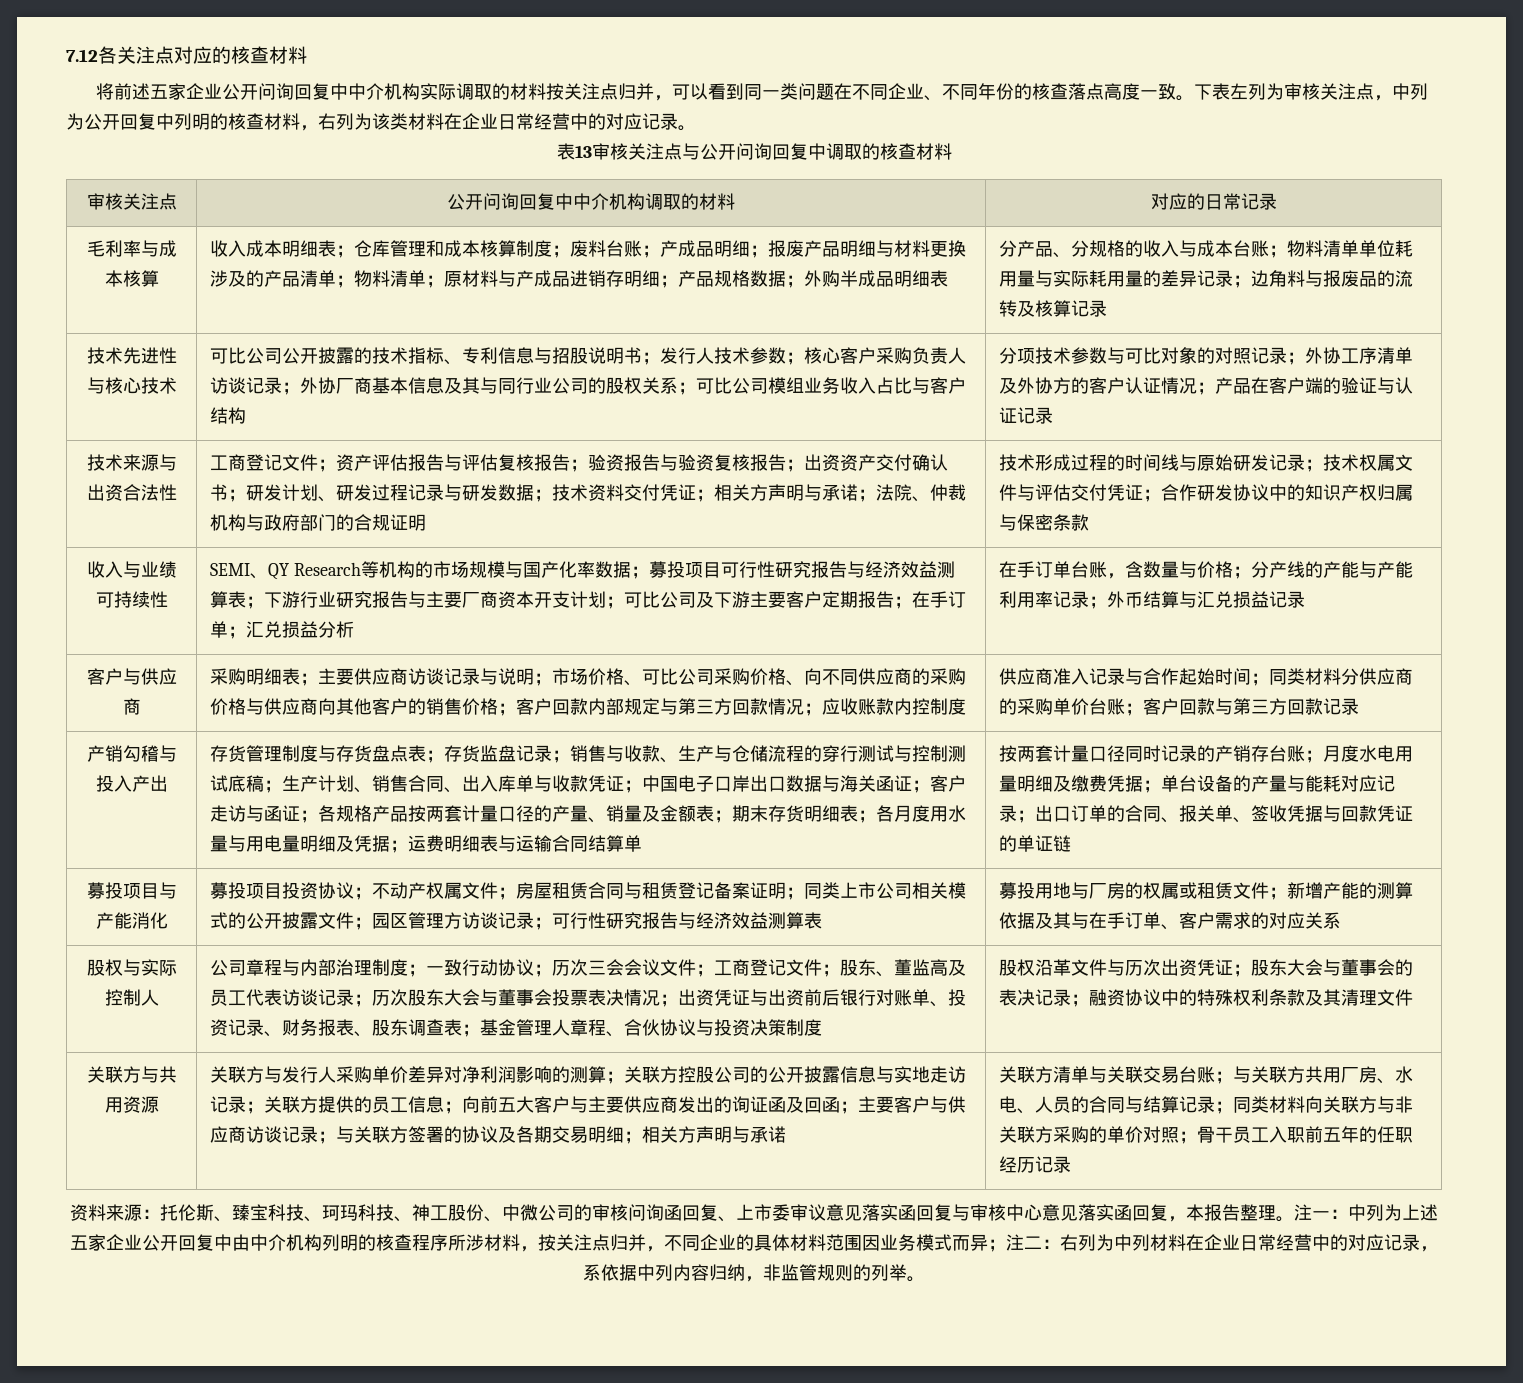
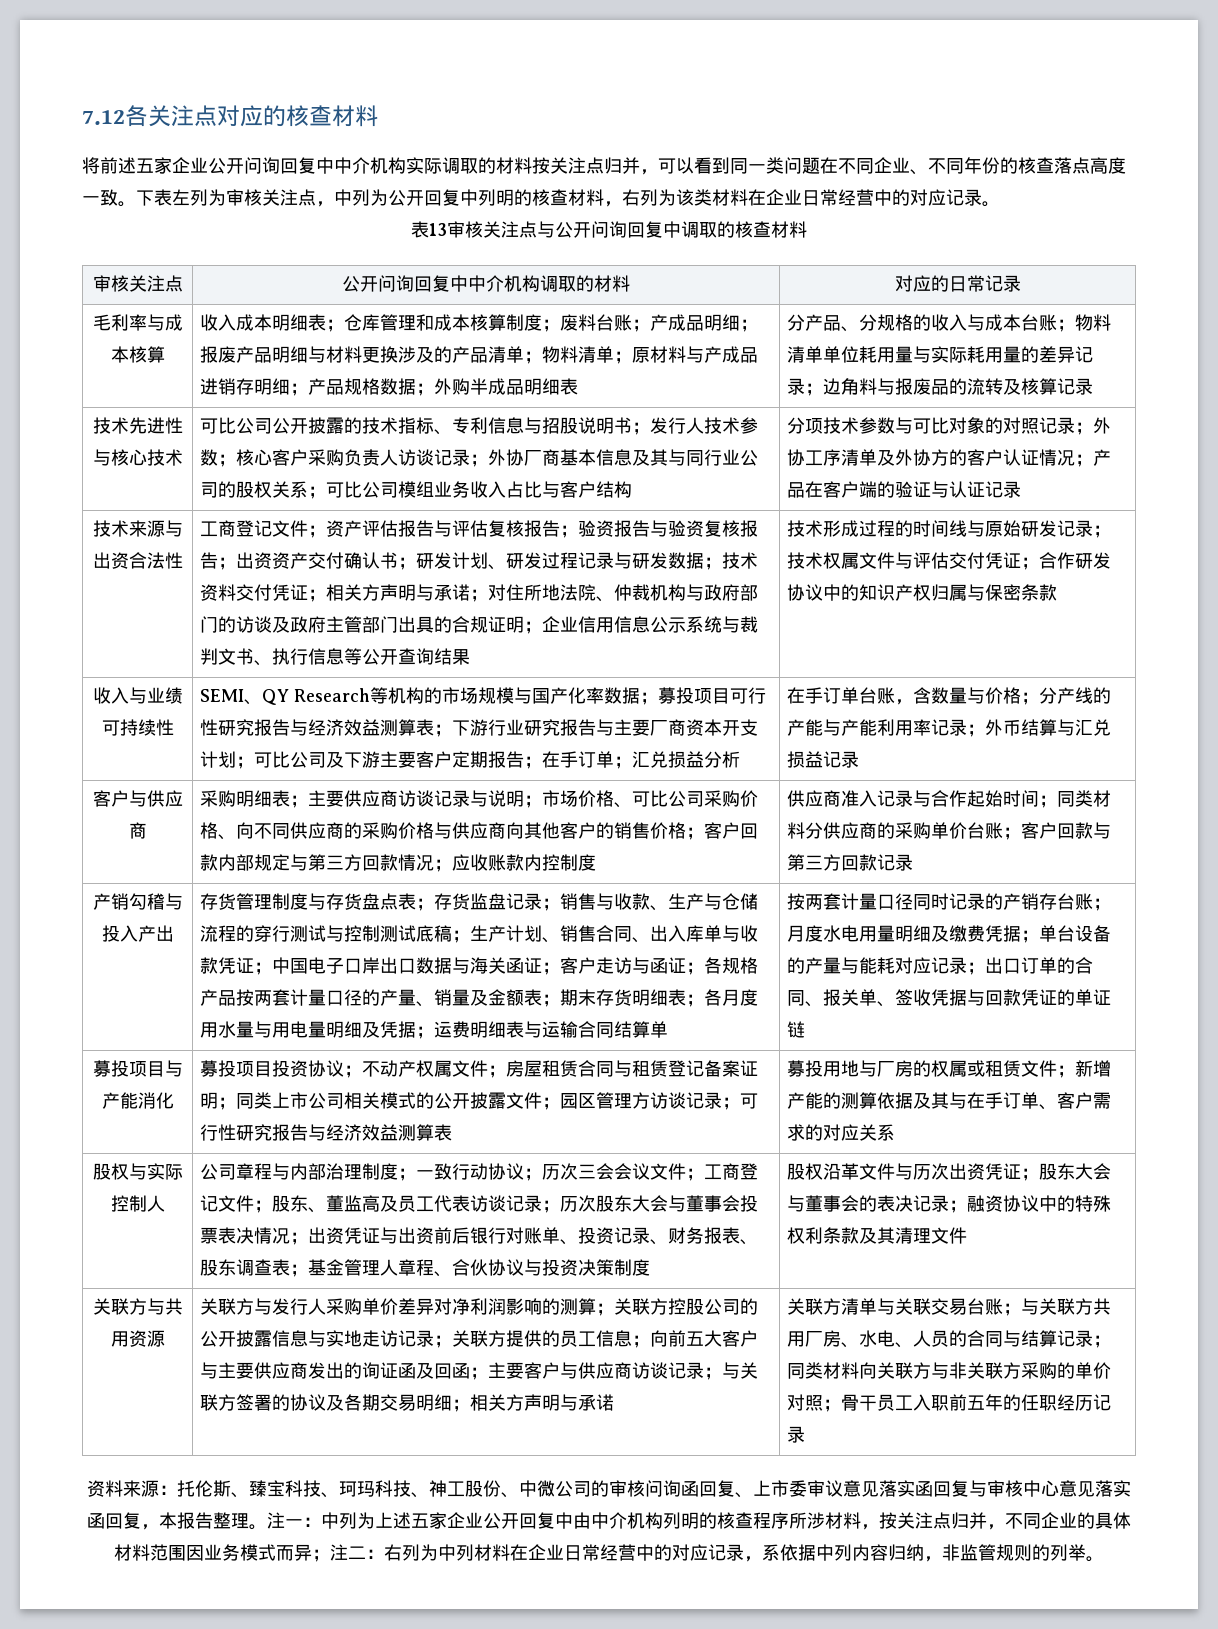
- 工商登记文件；资产评估报告与评估复核报告；验资报告与验资复核报告；出资资产交付确认书；研发计划、研发过程记录与研发数据；技术资料交付凭证；相关方声明与承诺；法院、仲裁机构与政府部门的合规证明
+ 工商登记文件；资产评估报告与评估复核报告；验资报告与验资复核报告；出资资产交付确认书；研发计划、研发过程记录与研发数据；技术资料交付凭证；相关方声明与承诺；对住所地法院、仲裁机构与政府部门的访谈及政府主管部门出具的合规证明；企业信用信息公示系统与裁判文书、执行信息等公开查询结果

